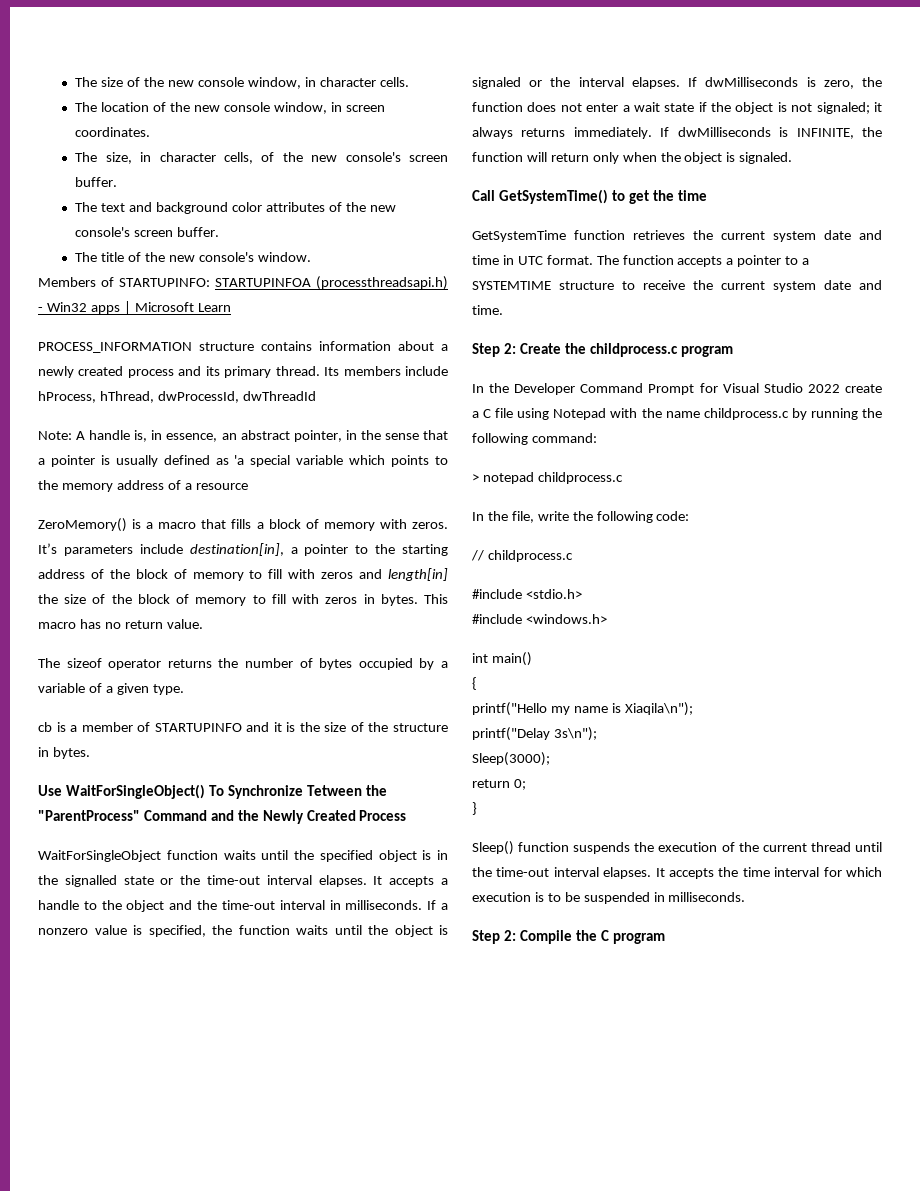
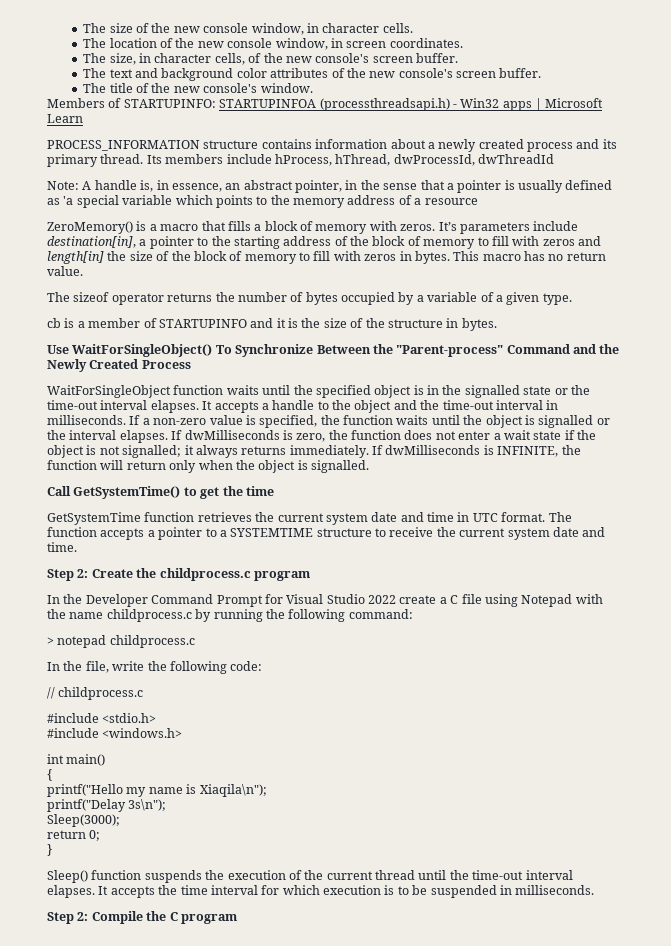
- Use WaitForSingleObject() To Synchronize Tetween the "ParentProcess" Command and the Newly Created Process
+ Use WaitForSingleObject() To Synchronize Between the "Parent-process" Command and the Newly Created Process
- If a nonzero value is specified, the function waits until the object is signaled or the interval elapses.
+ If a non-zero value is specified, the function waits until the object is signalled or the interval elapses.
- If dwMilliseconds is zero, the function does not enter a wait state if the object is not signaled; it always returns immediately.
+ If dwMilliseconds is zero, the function does not enter a wait state if the object is not signalled; it always returns immediately.
- If dwMilliseconds is INFINITE, the function will return only when the object is signaled.
+ If dwMilliseconds is INFINITE, the function will return only when the object is signalled.

